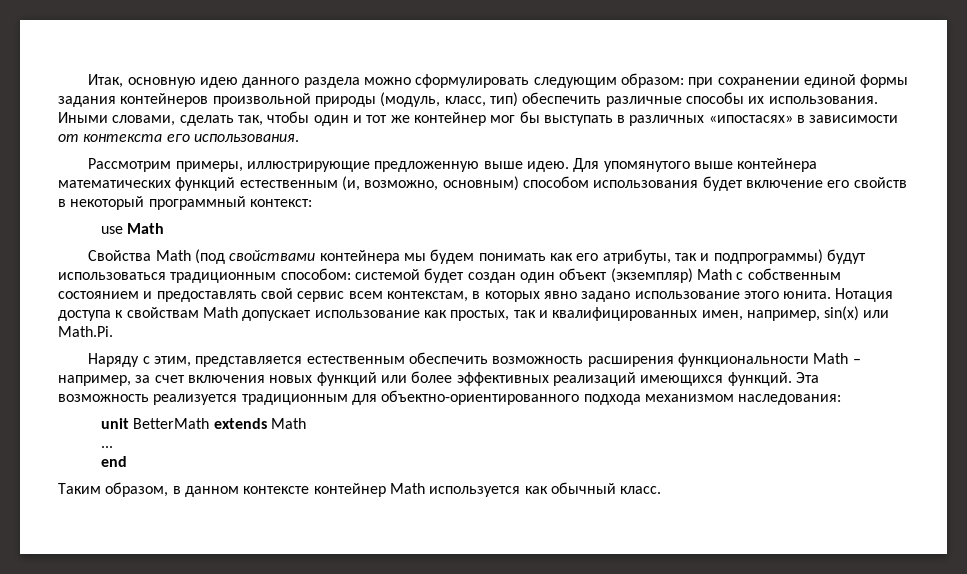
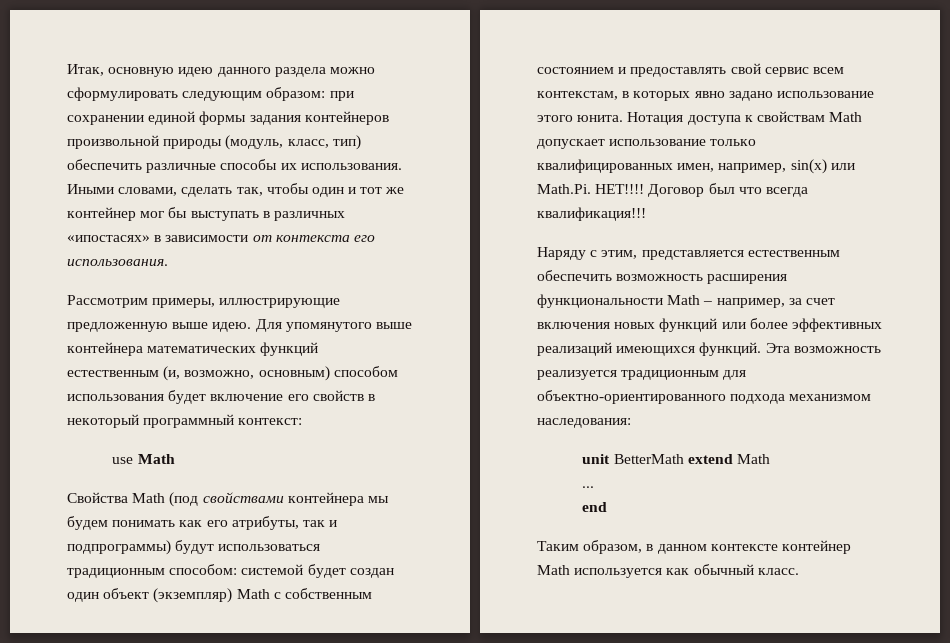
- Нотация доступа к свойствам Math допускает использование как простых, так и квалифицированных имен, например, sin(x) или Math.Pi.
+ Нотация доступа к свойствам Math допускает использование только квалифицированных имен, например, sin(x) или Math.Pi. НЕТ!!!! Договор был что всегда квалификация!!!
- unit BetterMath extends Math
+ unit BetterMath extend Math

